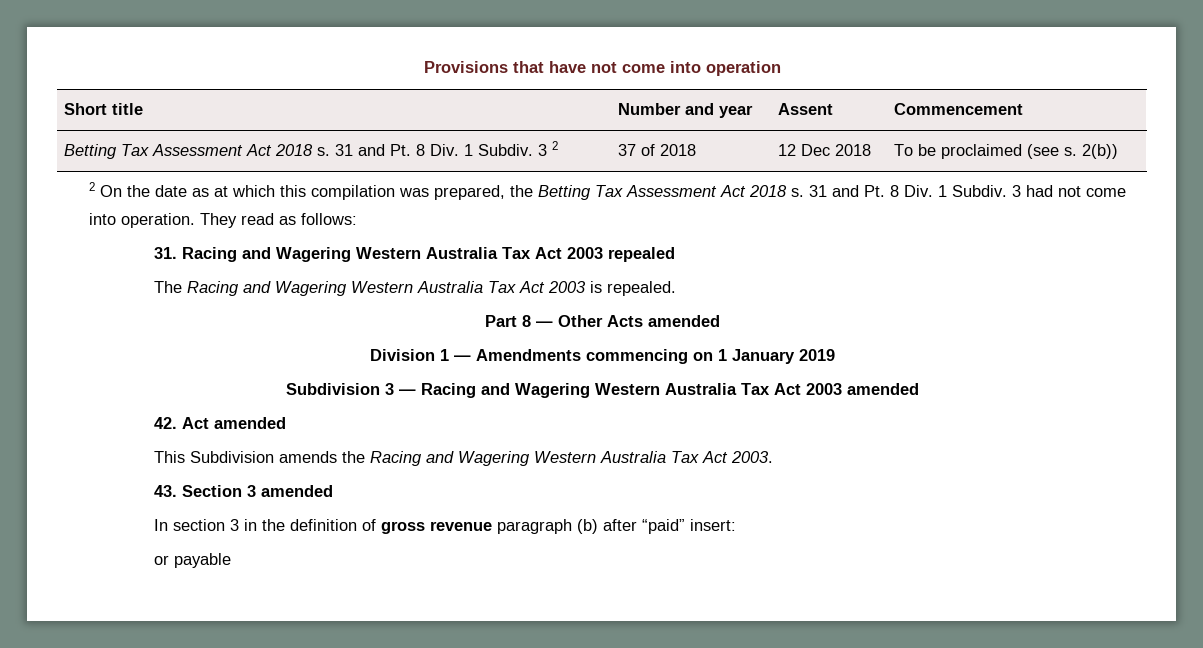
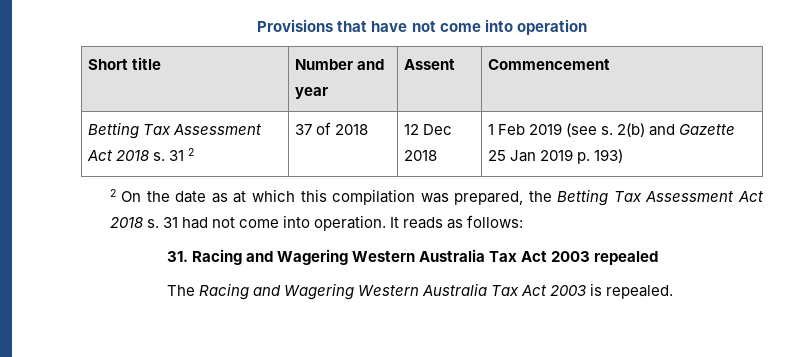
- Betting Tax Assessment Act 2018 s. 31 and Pt. 8 Div. 1 Subdiv. 3 2 | 37 of 2018 | 12 Dec 2018 | To be proclaimed (see s. 2(b))
+ Betting Tax Assessment Act 2018 s. 31 2 | 37 of 2018 | 12 Dec 2018 | 1 Feb 2019 (see s. 2(b) and Gazette 25 Jan 2019 p. 193)
- 31 and Pt. 8 Div. 1 Subdiv. 3 had not come into operation.
+ 31 had not come into operation.
- They read as follows:
+ It reads as follows:
- Part 8 — Other Acts amended
- Division 1 — Amendments commencing on 1 January 2019
- Subdivision 3 — Racing and Wagering Western Australia Tax Act 2003 amended
- 42. Act amended
- This Subdivision amends the Racing and Wagering Western Australia Tax Act 2003.
- 43. Section 3 amended
- In section 3 in the definition of gross revenue paragraph (b) after “paid” insert:
- or payable

